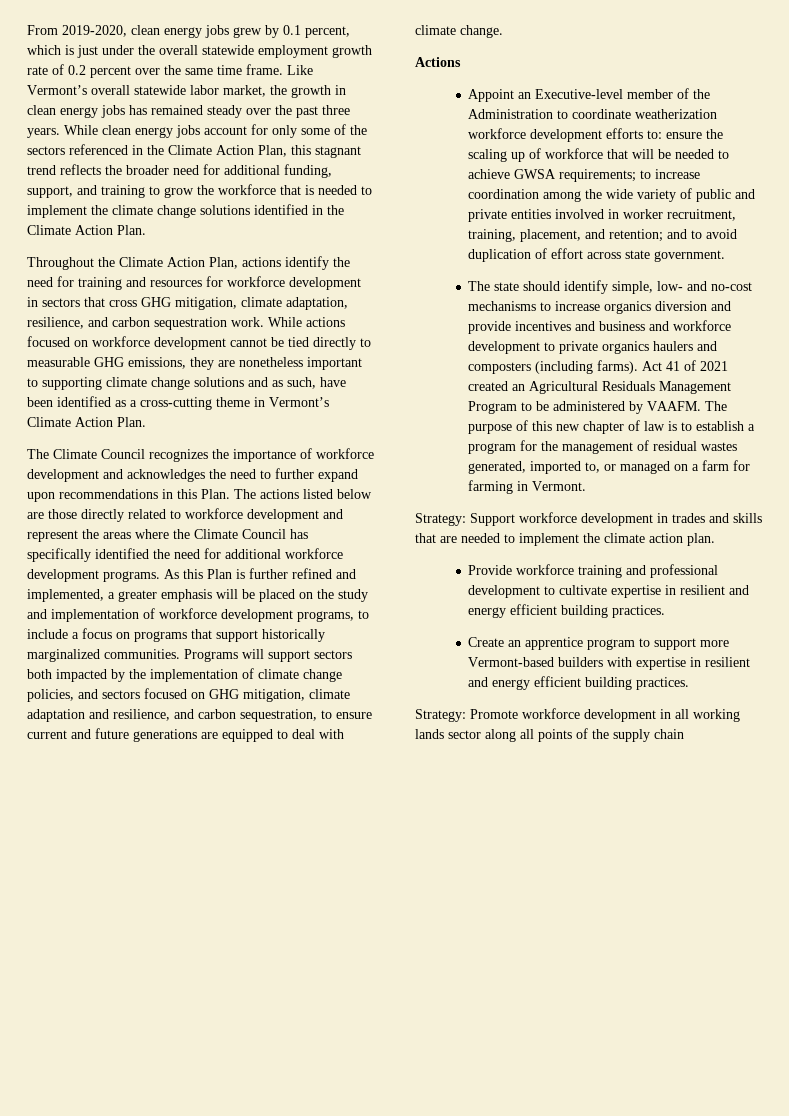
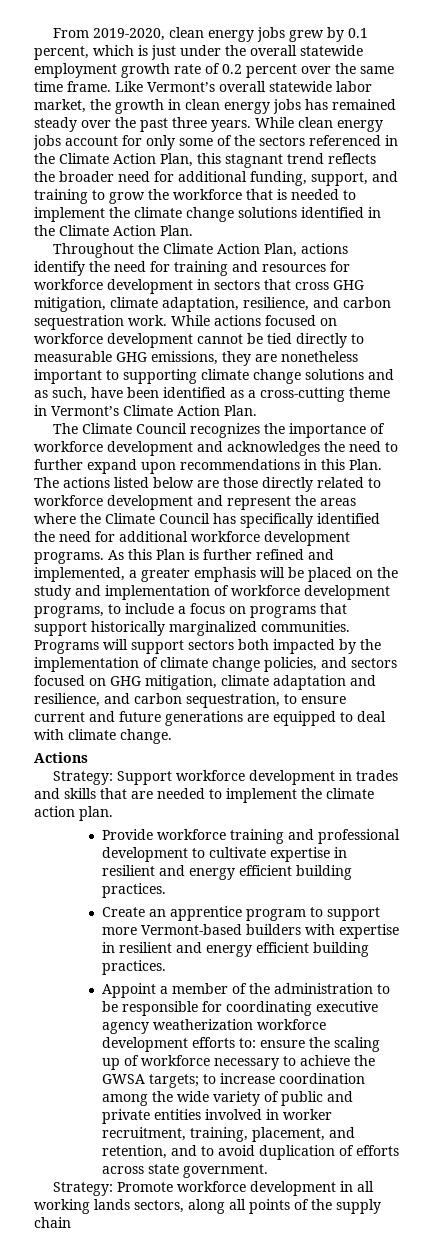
- Appoint an Executive-level member of the Administration to coordinate weatherization workforce development efforts to: ensure the scaling up of workforce that will be needed to achieve GWSA requirements; to increase coordination among the wide variety of public and private entities involved in worker recruitment, training, placement, and retention; and to avoid duplication of effort across state government.
- The state should identify simple, low- and no-cost mechanisms to increase organics diversion and provide incentives and business and workforce development to private organics haulers and composters (including farms). Act 41 of 2021 created an Agricultural Residuals Management Program to be administered by VAAFM. The purpose of this new chapter of law is to establish a program for the management of residual wastes generated, imported to, or managed on a farm for farming in Vermont.
+ Appoint a member of the administration to be responsible for coordinating executive agency weatherization workforce development efforts to: ensure the scaling up of workforce necessary to achieve the GWSA targets; to increase coordination among the wide variety of public and private entities involved in worker recruitment, training, placement, and retention, and to avoid duplication of efforts across state government.
- Strategy: Promote workforce development in all working lands sector along all points of the supply chain
+ Strategy: Promote workforce development in all working lands sectors, along all points of the supply chain

